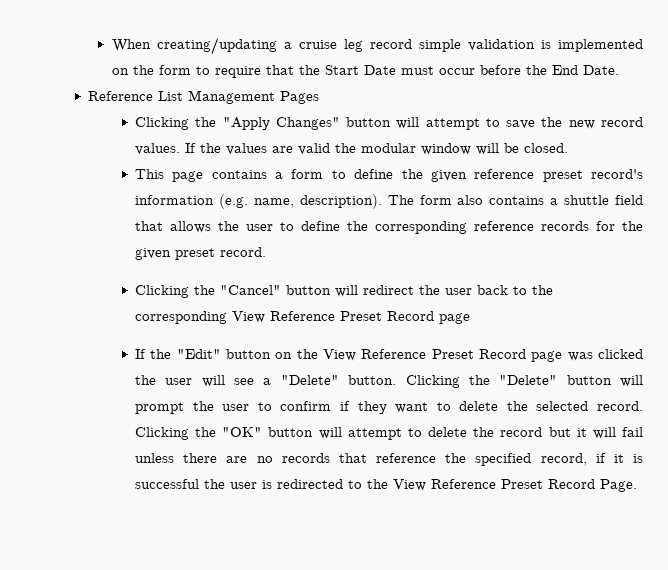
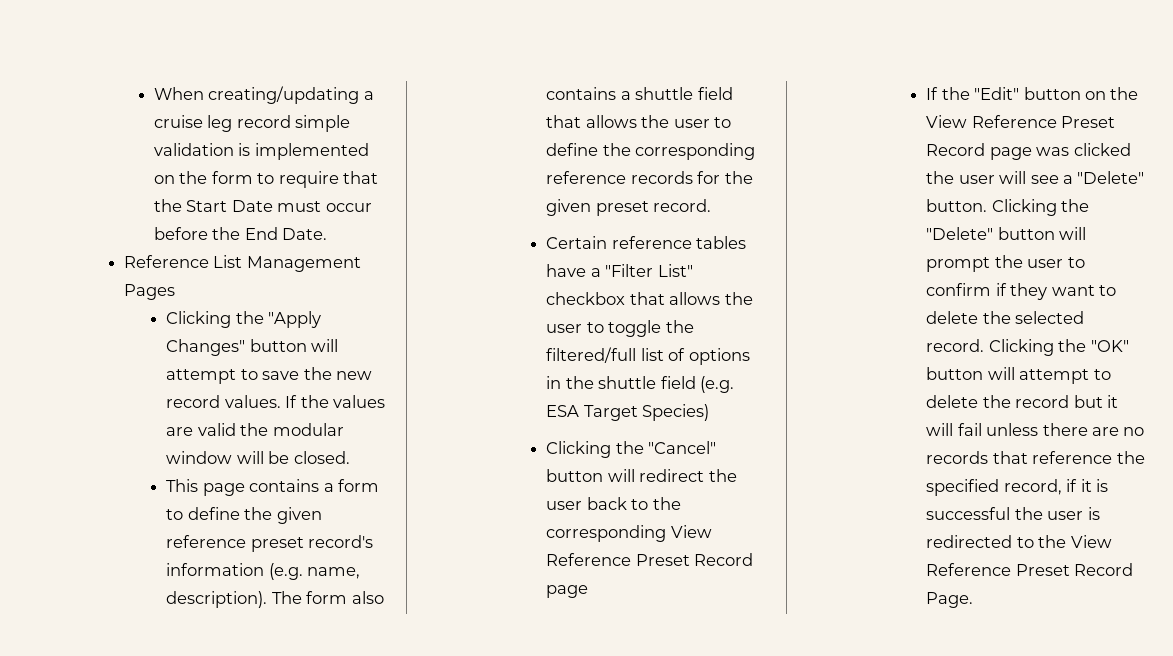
+ Certain reference tables have a "Filter List" checkbox that allows the user to toggle the filtered/full list of options in the shuttle field (e.g. ESA Target Species)

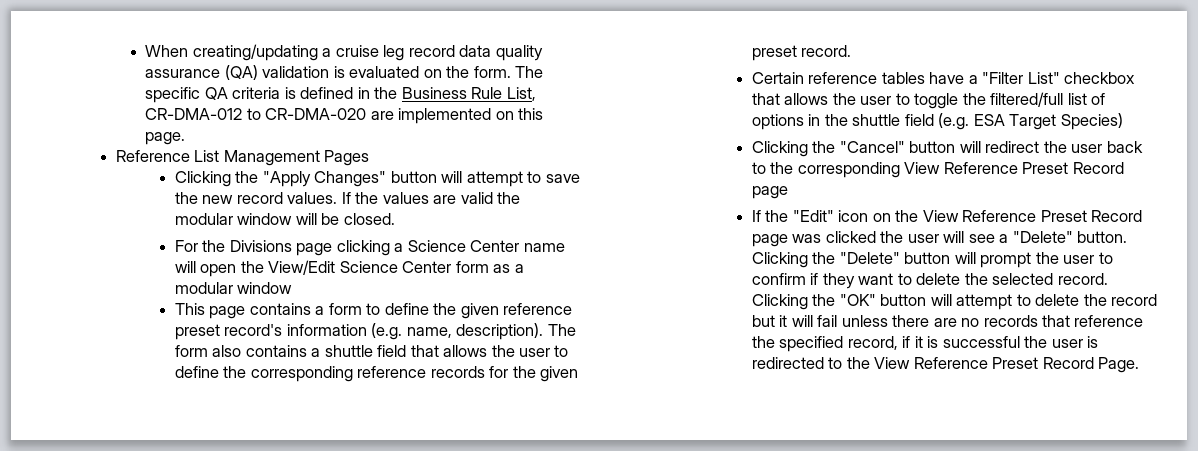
- When creating/updating a cruise leg record simple validation is implemented on the form to require that the Start Date must occur before the End Date.
+ When creating/updating a cruise leg record data quality assurance (QA) validation is evaluated on the form. The specific QA criteria is defined in the Business Rule List, CR-DMA-012 to CR-DMA-020 are implemented on this page.
+ For the Divisions page clicking a Science Center name will open the View/Edit Science Center form as a modular window
- If the "Edit" button on the View Reference Preset Record page was clicked the user will see a "Delete" button.
+ If the "Edit" icon on the View Reference Preset Record page was clicked the user will see a "Delete" button.

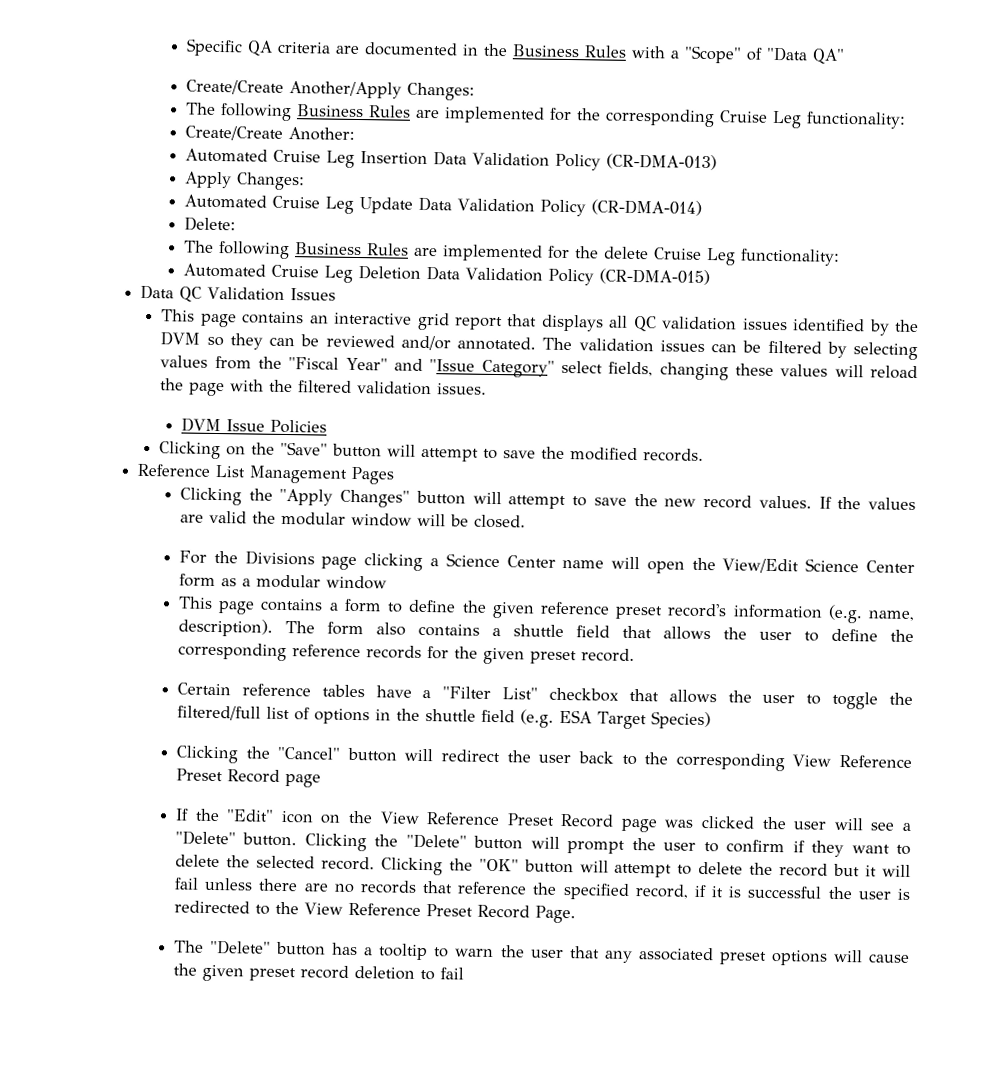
- When creating/updating a cruise leg record data quality assurance (QA) validation is evaluated on the form. The specific QA criteria is defined in the Business Rule List, CR-DMA-012 to CR-DMA-020 are implemented on this page.
+ Specific QA criteria are documented in the Business Rules with a "Scope" of "Data QA"
+ Create/Create Another/Apply Changes:
+ The following Business Rules are implemented for the corresponding Cruise Leg functionality:
+ Create/Create Another:
+ Automated Cruise Leg Insertion Data Validation Policy (CR-DMA-013)
+ Apply Changes:
+ Automated Cruise Leg Update Data Validation Policy (CR-DMA-014)
+ Delete:
+ The following Business Rules are implemented for the delete Cruise Leg functionality:
+ Automated Cruise Leg Deletion Data Validation Policy (CR-DMA-015)
+ Data QC Validation Issues
+ This page contains an interactive grid report that displays all QC validation issues identified by the DVM so they can be reviewed and/or annotated. The validation issues can be filtered by selecting values from the "Fiscal Year" and "Issue Category" select fields, changing these values will reload the page with the filtered validation issues.
+ DVM Issue Policies
+ Clicking on the "Save" button will attempt to save the modified records.
+ The "Delete" button has a tooltip to warn the user that any associated preset options will cause the given preset record deletion to fail

